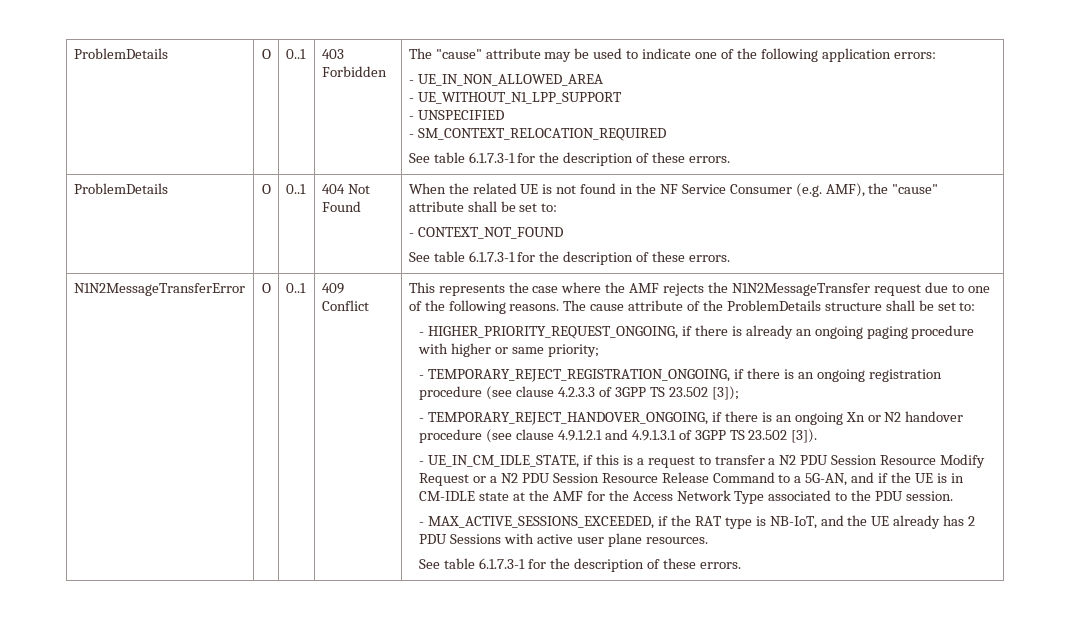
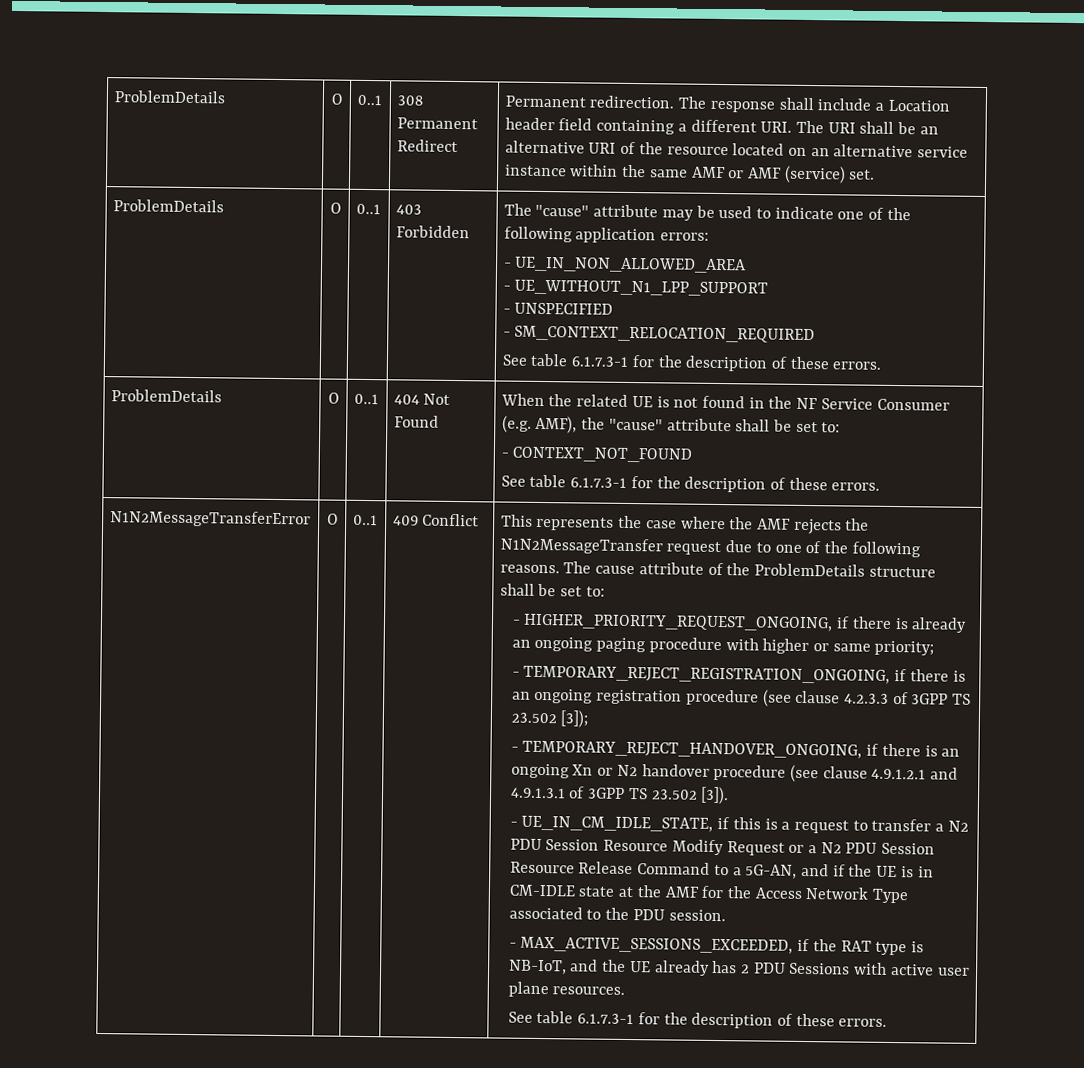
+ ProblemDetails | O | 0..1 | 308 Permanent Redirect | Permanent redirection. The response shall include a Location header field containing a different URI. The URI shall be an alternative URI of the resource located on an alternative service instance within the same AMF or AMF (service) set.

